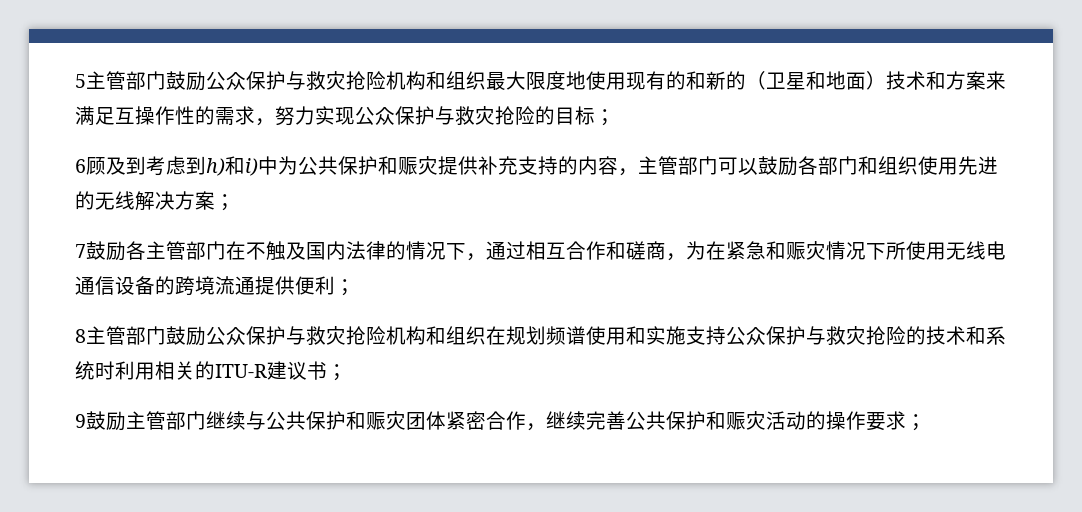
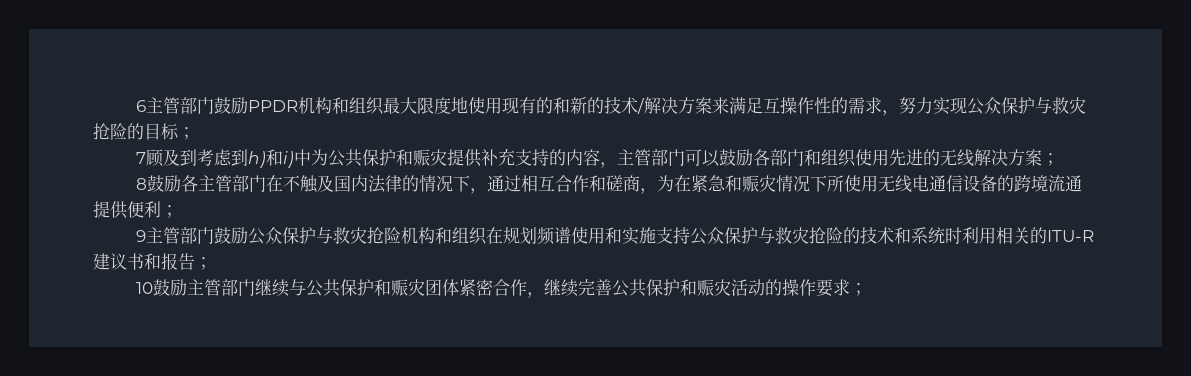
- 5主管部门鼓励公众保护与救灾抢险机构和组织最大限度地使用现有的和新的（卫星和地面）技术和方案来满足互操作性的需求，努力实现公众保护与救灾抢险的目标；
+ 6主管部门鼓励PPDR机构和组织最大限度地使用现有的和新的技术/解决方案来满足互操作性的需求，努力实现公众保护与救灾抢险的目标；
- 6顾及到考虑到h)和i)中为公共保护和赈灾提供补充支持的内容，主管部门可以鼓励各部门和组织使用先进的无线解决方案；
+ 7顾及到考虑到h)和i)中为公共保护和赈灾提供补充支持的内容，主管部门可以鼓励各部门和组织使用先进的无线解决方案；
- 7鼓励各主管部门在不触及国内法律的情况下，通过相互合作和磋商，为在紧急和赈灾情况下所使用无线电通信设备的跨境流通提供便利；
+ 8鼓励各主管部门在不触及国内法律的情况下，通过相互合作和磋商，为在紧急和赈灾情况下所使用无线电通信设备的跨境流通提供便利；
- 8主管部门鼓励公众保护与救灾抢险机构和组织在规划频谱使用和实施支持公众保护与救灾抢险的技术和系统时利用相关的ITU-R建议书；
- 9鼓励主管部门继续与公共保护和赈灾团体紧密合作，继续完善公共保护和赈灾活动的操作要求；
+ 9主管部门鼓励公众保护与救灾抢险机构和组织在规划频谱使用和实施支持公众保护与救灾抢险的技术和系统时利用相关的ITU-R建议书和报告；
+ 10鼓励主管部门继续与公共保护和赈灾团体紧密合作，继续完善公共保护和赈灾活动的操作要求；

